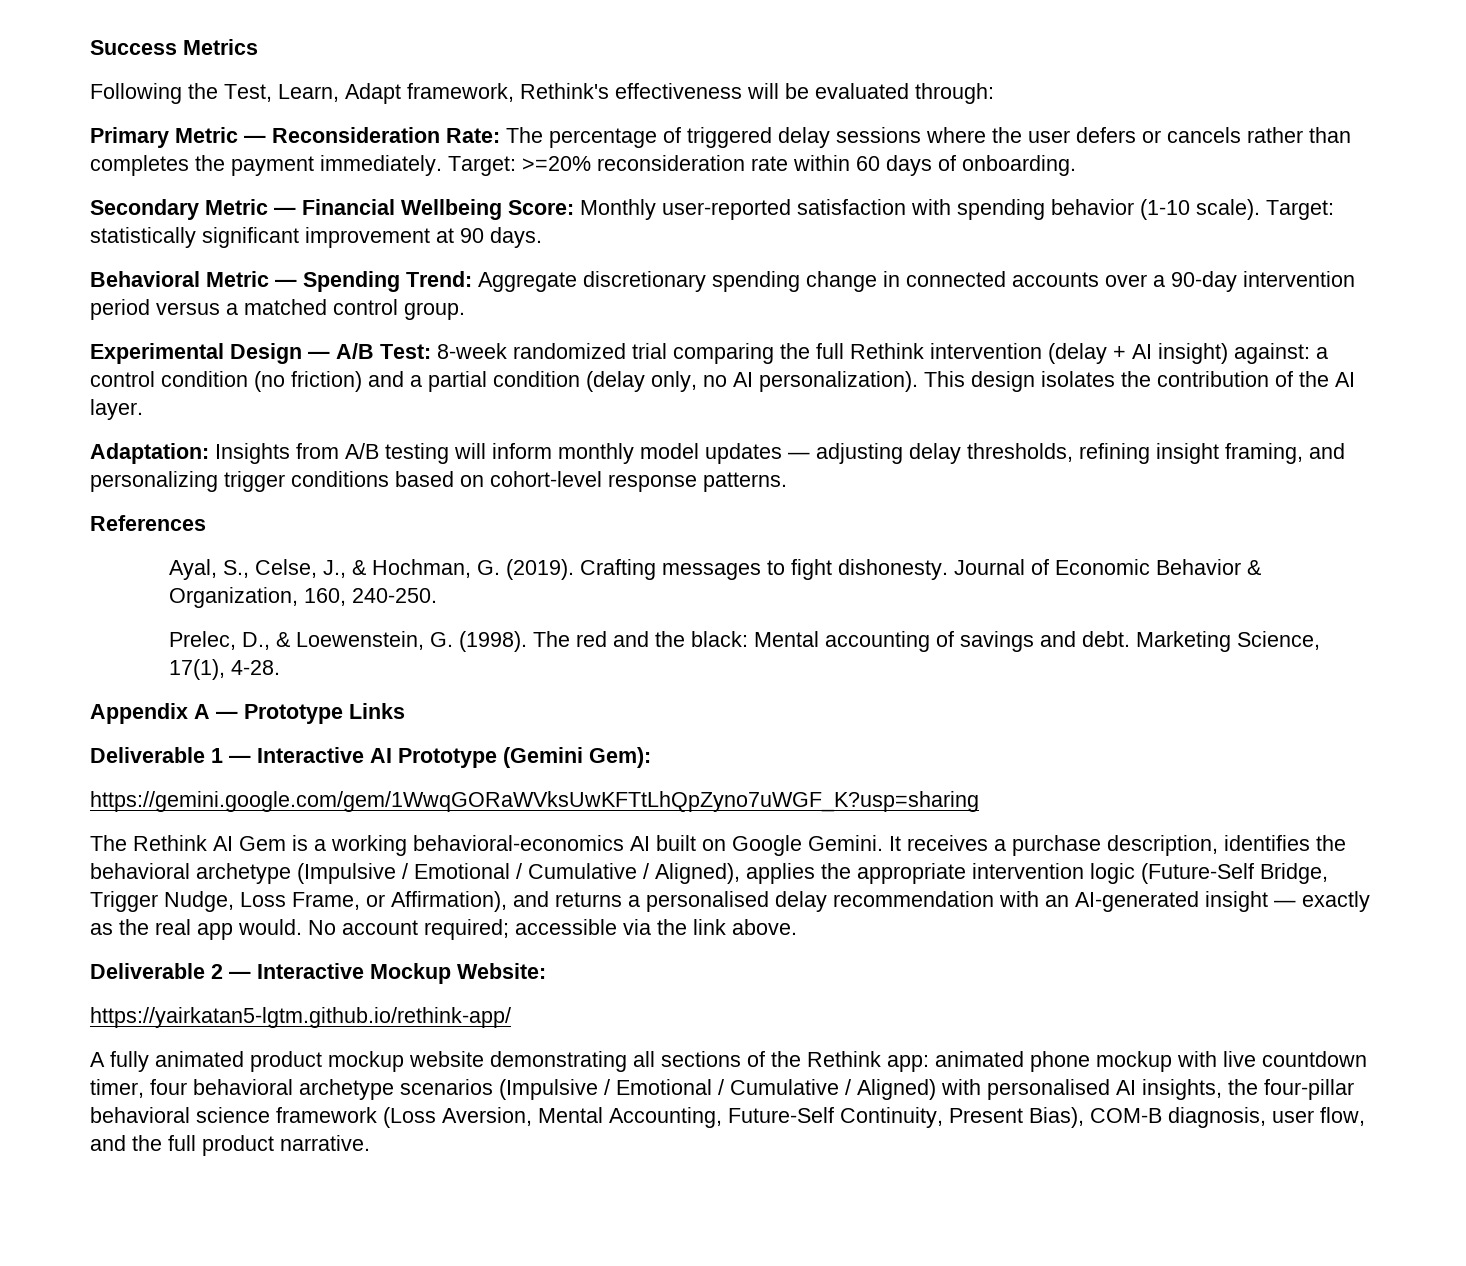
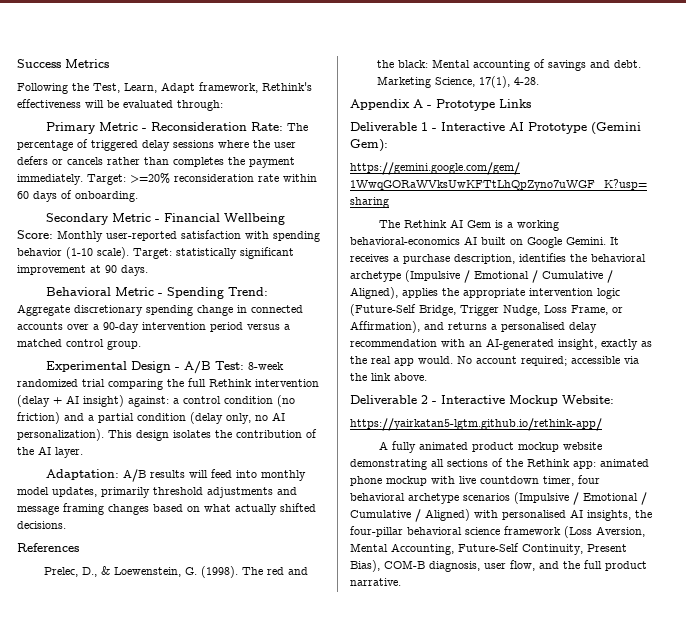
- Primary Metric — Reconsideration Rate: The percentage of triggered delay sessions where the user defers or cancels rather than completes the payment immediately.
+ Primary Metric - Reconsideration Rate: The percentage of triggered delay sessions where the user defers or cancels rather than completes the payment immediately.
- Secondary Metric — Financial Wellbeing Score: Monthly user-reported satisfaction with spending behavior (1-10 scale).
+ Secondary Metric - Financial Wellbeing Score: Monthly user-reported satisfaction with spending behavior (1-10 scale).
- Behavioral Metric — Spending Trend: Aggregate discretionary spending change in connected accounts over a 90-day intervention period versus a matched control group.
+ Behavioral Metric - Spending Trend: Aggregate discretionary spending change in connected accounts over a 90-day intervention period versus a matched control group.
- Experimental Design — A/B Test: 8-week randomized trial comparing the full Rethink intervention (delay + AI insight) against: a control condition (no friction) and a partial condition (delay only, no AI personalization).
+ Experimental Design - A/B Test: 8-week randomized trial comparing the full Rethink intervention (delay + AI insight) against: a control condition (no friction) and a partial condition (delay only, no AI personalization).
- Adaptation: Insights from A/B testing will inform monthly model updates — adjusting delay thresholds, refining insight framing, and personalizing trigger conditions based on cohort-level response patterns.
+ Adaptation: A/B results will feed into monthly model updates, primarily threshold adjustments and message framing changes based on what actually shifted decisions.
  References
- Ayal, S., Celse, J., & Hochman, G. (2019). Crafting messages to fight dishonesty. Journal of Economic Behavior & Organization, 160, 240-250.
- Appendix A — Prototype Links
+ Appendix A - Prototype Links
- Deliverable 1 — Interactive AI Prototype (Gemini Gem):
+ Deliverable 1 - Interactive AI Prototype (Gemini Gem):
- It receives a purchase description, identifies the behavioral archetype (Impulsive / Emotional / Cumulative / Aligned), applies the appropriate intervention logic (Future-Self Bridge, Trigger Nudge, Loss Frame, or Affirmation), and returns a personalised delay recommendation with an AI-generated insight — exactly as the real app would.
+ It receives a purchase description, identifies the behavioral archetype (Impulsive / Emotional / Cumulative / Aligned), applies the appropriate intervention logic (Future-Self Bridge, Trigger Nudge, Loss Frame, or Affirmation), and returns a personalised delay recommendation with an AI-generated insight, exactly as the real app would.
- Deliverable 2 — Interactive Mockup Website:
+ Deliverable 2 - Interactive Mockup Website:

